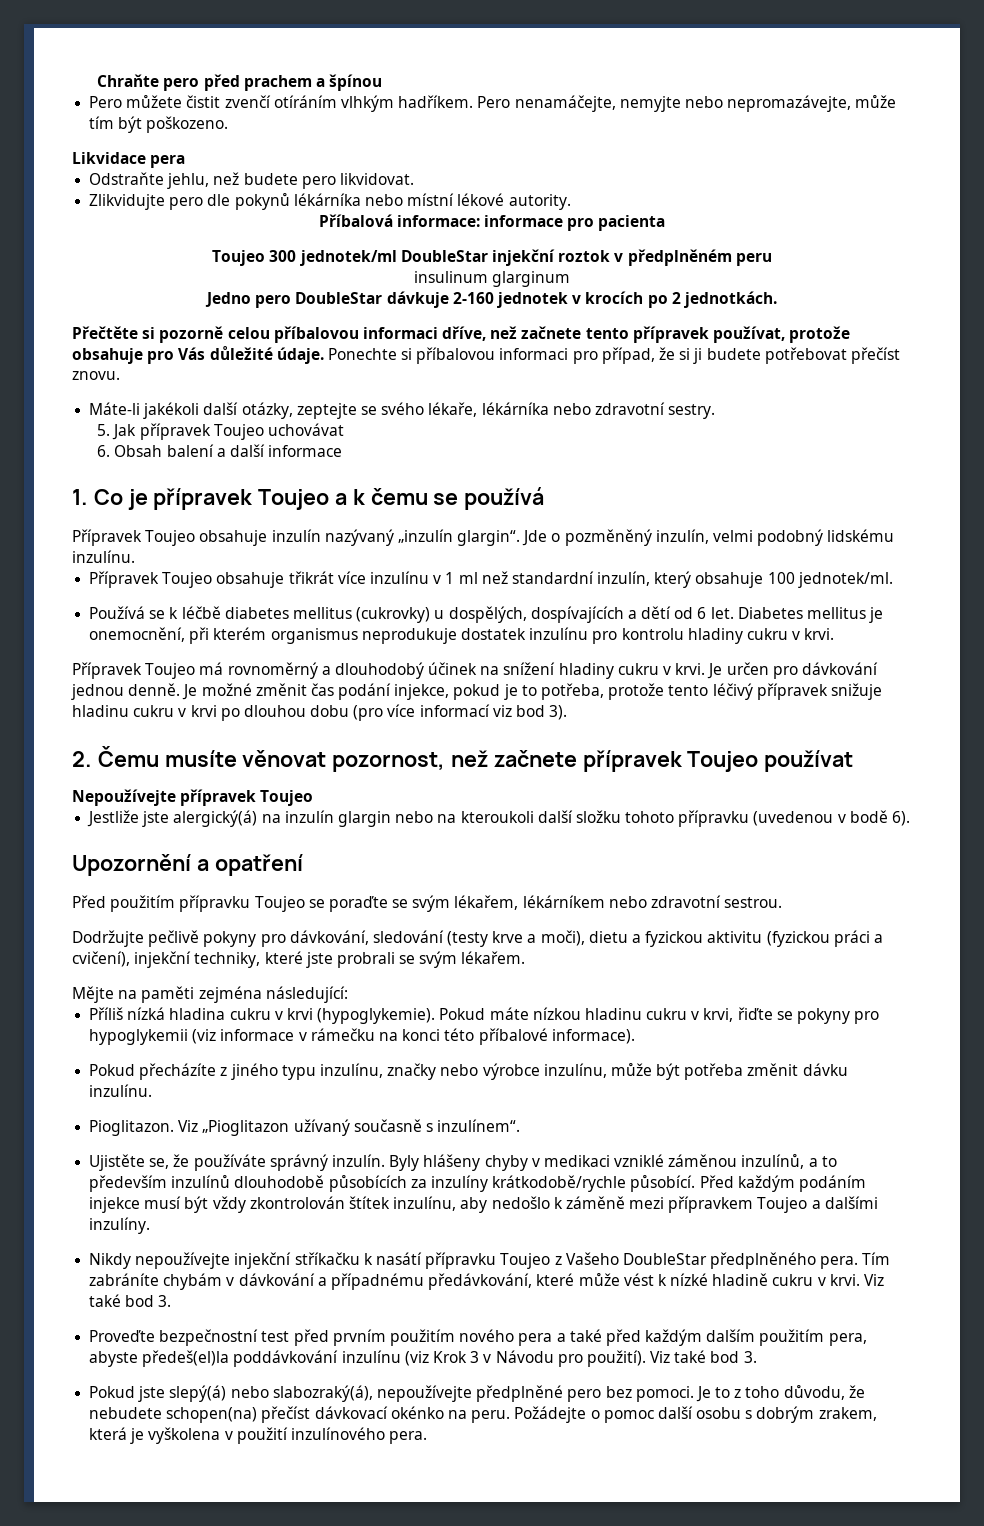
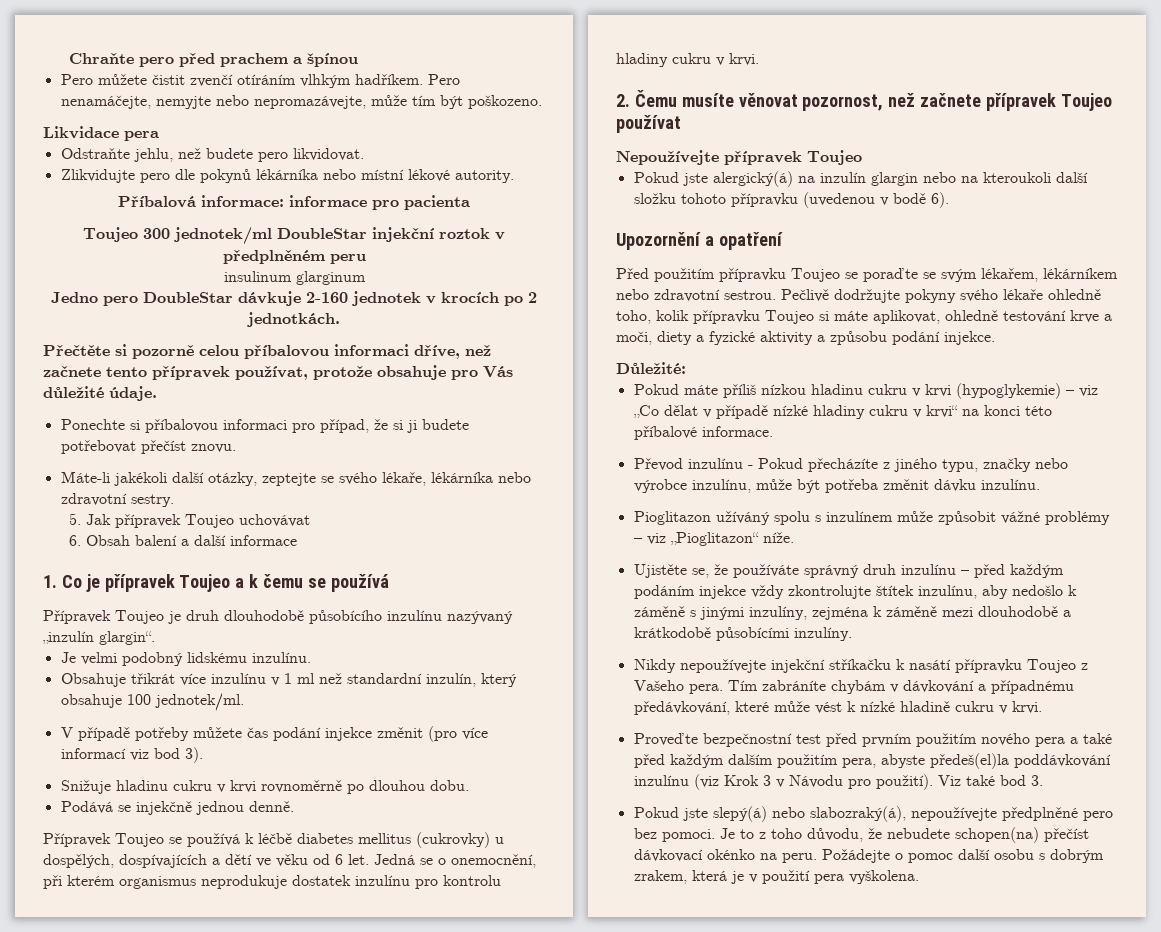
- Přečtěte si pozorně celou příbalovou informaci dříve, než začnete tento přípravek používat, protože obsahuje pro Vás důležité údaje. Ponechte si příbalovou informaci pro případ, že si ji budete potřebovat přečíst znovu.
+ Přečtěte si pozorně celou příbalovou informaci dříve, než začnete tento přípravek používat, protože obsahuje pro Vás důležité údaje.
+ Ponechte si příbalovou informaci pro případ, že si ji budete potřebovat přečíst znovu.
- Přípravek Toujeo obsahuje inzulín nazývaný „inzulín glargin“. Jde o pozměněný inzulín, velmi podobný lidskému inzulínu.
+ Přípravek Toujeo je druh dlouhodobě působícího inzulínu nazývaný „inzulín glargin“.
+ Je velmi podobný lidskému inzulínu.
- Přípravek Toujeo obsahuje třikrát více inzulínu v 1 ml než standardní inzulín, který obsahuje 100 jednotek/ml.
+ Obsahuje třikrát více inzulínu v 1 ml než standardní inzulín, který obsahuje 100 jednotek/ml.
- Používá se k léčbě diabetes mellitus (cukrovky) u dospělých, dospívajících a dětí od 6 let.
+ V případě potřeby můžete čas podání injekce změnit (pro více informací viz bod 3).
+ Snižuje hladinu cukru v krvi rovnoměrně po dlouhou dobu.
+ Podává se injekčně jednou denně.
+ Přípravek Toujeo se používá k léčbě diabetes mellitus (cukrovky) u dospělých, dospívajících a dětí ve věku od 6 let.
- Diabetes mellitus je onemocnění, při kterém organismus neprodukuje dostatek inzulínu pro kontrolu hladiny cukru v krvi.
+ Jedná se o onemocnění, při kterém organismus neprodukuje dostatek inzulínu pro kontrolu hladiny cukru v krvi.
- Přípravek Toujeo má rovnoměrný a dlouhodobý účinek na snížení hladiny cukru v krvi. Je určen pro dávkování jednou denně. Je možné změnit čas podání injekce, pokud je to potřeba, protože tento léčivý přípravek snižuje hladinu cukru v krvi po dlouhou dobu (pro více informací viz bod 3).
- Jestliže jste alergický(á) na inzulín glargin nebo na kteroukoli další složku tohoto přípravku (uvedenou v bodě 6).
+ Pokud jste alergický(á) na inzulín glargin nebo na kteroukoli další složku tohoto přípravku (uvedenou v bodě 6).
- Před použitím přípravku Toujeo se poraďte se svým lékařem, lékárníkem nebo zdravotní sestrou.
- Dodržujte pečlivě pokyny pro dávkování, sledování (testy krve a moči), dietu a fyzickou aktivitu (fyzickou práci a cvičení), injekční techniky, které jste probrali se svým lékařem.
- Mějte na paměti zejména následující:
- Příliš nízká hladina cukru v krvi (hypoglykemie). Pokud máte nízkou hladinu cukru v krvi, řiďte se pokyny pro hypoglykemii (viz informace v rámečku na konci této příbalové informace).
- Pokud přecházíte z jiného typu inzulínu, značky nebo výrobce inzulínu, může být potřeba změnit dávku inzulínu.
+ Před použitím přípravku Toujeo se poraďte se svým lékařem, lékárníkem nebo zdravotní sestrou. Pečlivě dodržujte pokyny svého lékaře ohledně toho, kolik přípravku Toujeo si máte aplikovat, ohledně testování krve a moči, diety a fyzické aktivity a způsobu podání injekce.
+ Důležité:
+ Pokud máte příliš nízkou hladinu cukru v krvi (hypoglykemie) – viz „Co dělat v případě nízké hladiny cukru v krvi“ na konci této příbalové informace.
+ Převod inzulínu - Pokud přecházíte z jiného typu, značky nebo výrobce inzulínu, může být potřeba změnit dávku inzulínu.
- Pioglitazon. Viz „Pioglitazon užívaný současně s inzulínem“.
+ Pioglitazon užíváný spolu s inzulínem může způsobit vážné problémy – viz „Pioglitazon“ níže.
- Ujistěte se, že používáte správný inzulín. Byly hlášeny chyby v medikaci vzniklé záměnou inzulínů, a to především inzulínů dlouhodobě působících za inzulíny krátkodobě/rychle působící. Před každým podáním injekce musí být vždy zkontrolován štítek inzulínu, aby nedošlo k záměně mezi přípravkem Toujeo a dalšími inzulíny.
+ Ujistěte se, že používáte správný druh inzulínu – před každým podáním injekce vždy zkontrolujte štítek inzulínu, aby nedošlo k záměně s jinými inzulíny, zejména k záměně mezi dlouhodobě a krátkodobě působícími inzulíny.
- Nikdy nepoužívejte injekční stříkačku k nasátí přípravku Toujeo z Vašeho DoubleStar předplněného pera.
+ Nikdy nepoužívejte injekční stříkačku k nasátí přípravku Toujeo z Vašeho pera.
- Tím zabráníte chybám v dávkování a případnému předávkování, které může vést k nízké hladině cukru v krvi. Viz také bod 3.
+ Tím zabráníte chybám v dávkování a případnému předávkování, které může vést k nízké hladině cukru v krvi.
- Požádejte o pomoc další osobu s dobrým zrakem, která je vyškolena v použití inzulínového pera.
+ Požádejte o pomoc další osobu s dobrým zrakem, která je v použití pera vyškolena.

